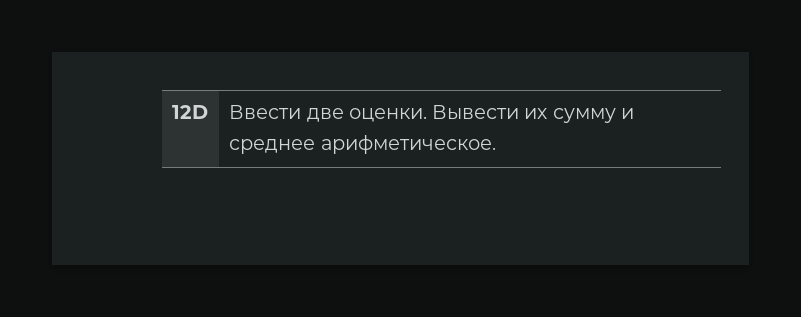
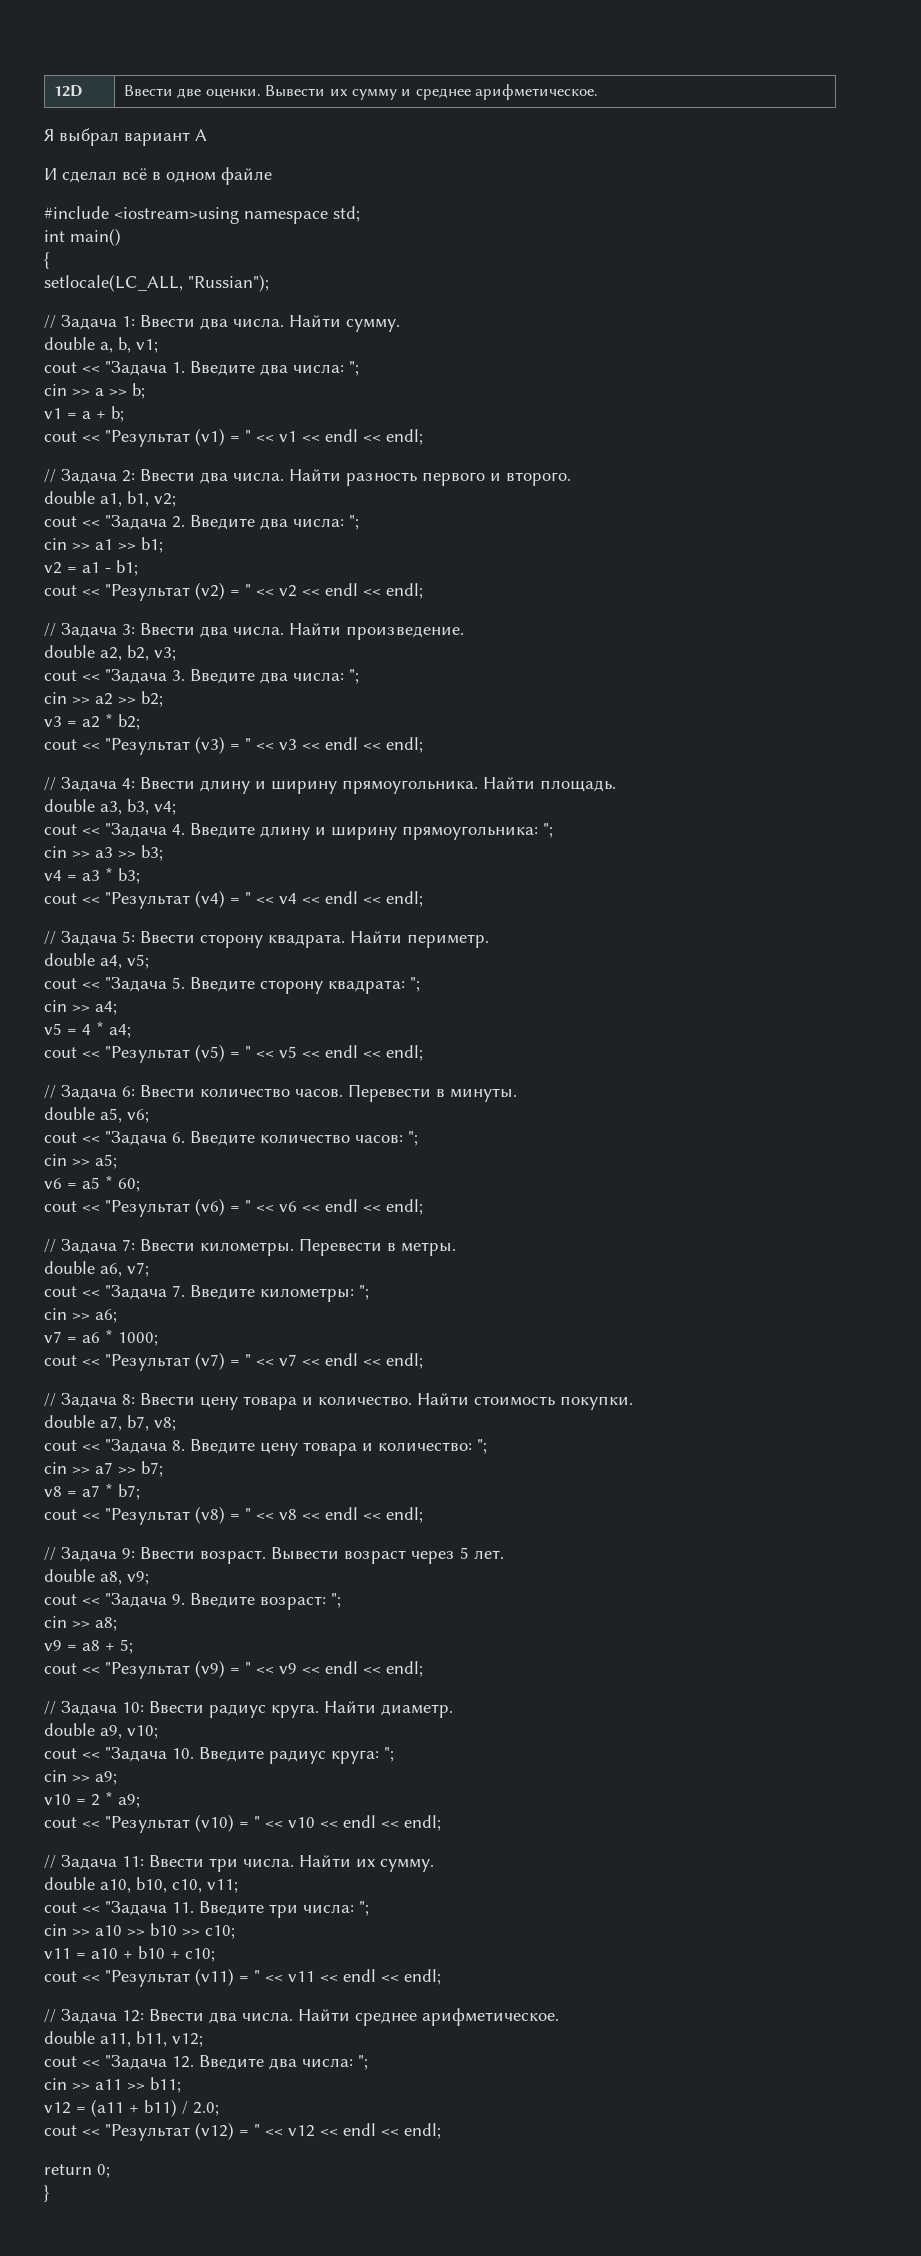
+ Я выбрал вариант A
+ И сделал всё в одном файле
+ #include <iostream>using namespace std;
+ int main()
+ {
+ setlocale(LC_ALL, "Russian");
+ // Задача 1: Ввести два числа. Найти сумму.
+ double a, b, v1;
+ cout << "Задача 1. Введите два числа: ";
+ cin >> a >> b;
+ v1 = a + b;
+ cout << "Результат (v1) = " << v1 << endl << endl;
+ // Задача 2: Ввести два числа. Найти разность первого и второго.
+ double a1, b1, v2;
+ cout << "Задача 2. Введите два числа: ";
+ cin >> a1 >> b1;
+ v2 = a1 - b1;
+ cout << "Результат (v2) = " << v2 << endl << endl;
+ // Задача 3: Ввести два числа. Найти произведение.
+ double a2, b2, v3;
+ cout << "Задача 3. Введите два числа: ";
+ cin >> a2 >> b2;
+ v3 = a2 * b2;
+ cout << "Результат (v3) = " << v3 << endl << endl;
+ // Задача 4: Ввести длину и ширину прямоугольника. Найти площадь.
+ double a3, b3, v4;
+ cout << "Задача 4. Введите длину и ширину прямоугольника: ";
+ cin >> a3 >> b3;
+ v4 = a3 * b3;
+ cout << "Результат (v4) = " << v4 << endl << endl;
+ // Задача 5: Ввести сторону квадрата. Найти периметр.
+ double a4, v5;
+ cout << "Задача 5. Введите сторону квадрата: ";
+ cin >> a4;
+ v5 = 4 * a4;
+ cout << "Результат (v5) = " << v5 << endl << endl;
+ // Задача 6: Ввести количество часов. Перевести в минуты.
+ double a5, v6;
+ cout << "Задача 6. Введите количество часов: ";
+ cin >> a5;
+ v6 = a5 * 60;
+ cout << "Результат (v6) = " << v6 << endl << endl;
+ // Задача 7: Ввести километры. Перевести в метры.
+ double a6, v7;
+ cout << "Задача 7. Введите километры: ";
+ cin >> a6;
+ v7 = a6 * 1000;
+ cout << "Результат (v7) = " << v7 << endl << endl;
+ // Задача 8: Ввести цену товара и количество. Найти стоимость покупки.
+ double a7, b7, v8;
+ cout << "Задача 8. Введите цену товара и количество: ";
+ cin >> a7 >> b7;
+ v8 = a7 * b7;
+ cout << "Результат (v8) = " << v8 << endl << endl;
+ // Задача 9: Ввести возраст. Вывести возраст через 5 лет.
+ double a8, v9;
+ cout << "Задача 9. Введите возраст: ";
+ cin >> a8;
+ v9 = a8 + 5;
+ cout << "Результат (v9) = " << v9 << endl << endl;
+ // Задача 10: Ввести радиус круга. Найти диаметр.
+ double a9, v10;
+ cout << "Задача 10. Введите радиус круга: ";
+ cin >> a9;
+ v10 = 2 * a9;
+ cout << "Результат (v10) = " << v10 << endl << endl;
+ // Задача 11: Ввести три числа. Найти их сумму.
+ double a10, b10, c10, v11;
+ cout << "Задача 11. Введите три числа: ";
+ cin >> a10 >> b10 >> c10;
+ v11 = a10 + b10 + c10;
+ cout << "Результат (v11) = " << v11 << endl << endl;
+ // Задача 12: Ввести два числа. Найти среднее арифметическое.
+ double a11, b11, v12;
+ cout << "Задача 12. Введите два числа: ";
+ cin >> a11 >> b11;
+ v12 = (a11 + b11) / 2.0;
+ cout << "Результат (v12) = " << v12 << endl << endl;
+ return 0;
+ }

